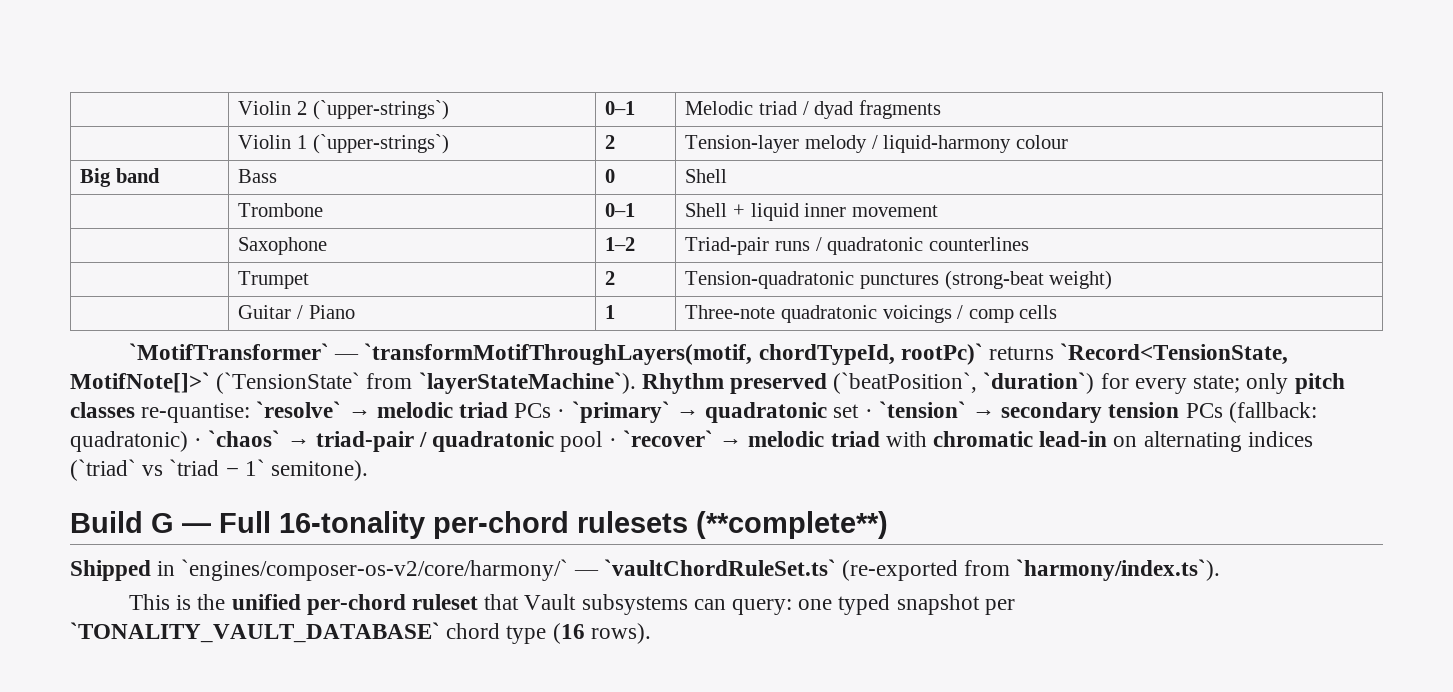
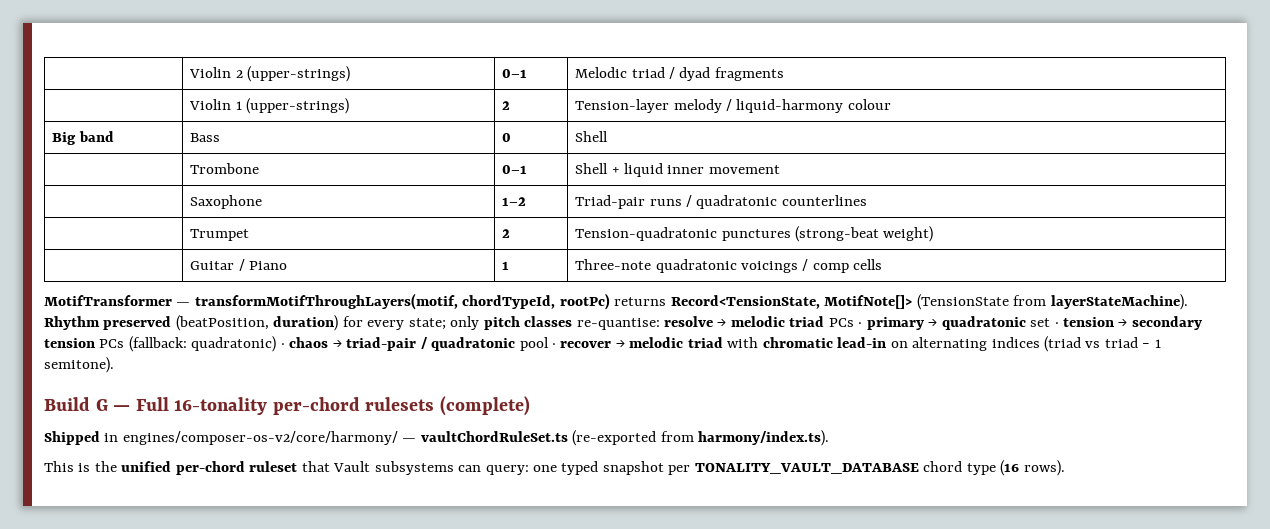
- | Violin 2 (`upper-strings`) | 0–1 | Melodic triad / dyad fragments
+ | Violin 2 (upper-strings) | 0–1 | Melodic triad / dyad fragments
- | Violin 1 (`upper-strings`) | 2 | Tension-layer melody / liquid-harmony colour
+ | Violin 1 (upper-strings) | 2 | Tension-layer melody / liquid-harmony colour
- `MotifTransformer` — `transformMotifThroughLayers(motif, chordTypeId, rootPc)` returns `Record<TensionState, MotifNote[]>` (`TensionState` from `layerStateMachine`). Rhythm preserved (`beatPosition`, `duration`) for every state; only pitch classes re-quantise: `resolve` → melodic triad PCs · `primary` → quadratonic set · `tension` → secondary tension PCs (fallback: quadratonic) · `chaos` → triad-pair / quadratonic pool · `recover` → melodic triad with chromatic lead-in on alternating indices (`triad` vs `triad − 1` semitone).
+ MotifTransformer — transformMotifThroughLayers(motif, chordTypeId, rootPc) returns Record<TensionState, MotifNote[]> (TensionState from layerStateMachine). Rhythm preserved (beatPosition, duration) for every state; only pitch classes re-quantise: resolve → melodic triad PCs · primary → quadratonic set · tension → secondary tension PCs (fallback: quadratonic) · chaos → triad-pair / quadratonic pool · recover → melodic triad with chromatic lead-in on alternating indices (triad vs triad − 1 semitone).
- Build G — Full 16-tonality per-chord rulesets (**complete**)
+ Build G — Full 16-tonality per-chord rulesets (complete)
- Shipped in `engines/composer-os-v2/core/harmony/` — `vaultChordRuleSet.ts` (re-exported from `harmony/index.ts`).
+ Shipped in engines/composer-os-v2/core/harmony/ — vaultChordRuleSet.ts (re-exported from harmony/index.ts).
- This is the unified per-chord ruleset that Vault subsystems can query: one typed snapshot per `TONALITY_VAULT_DATABASE` chord type (16 rows).
+ This is the unified per-chord ruleset that Vault subsystems can query: one typed snapshot per TONALITY_VAULT_DATABASE chord type (16 rows).

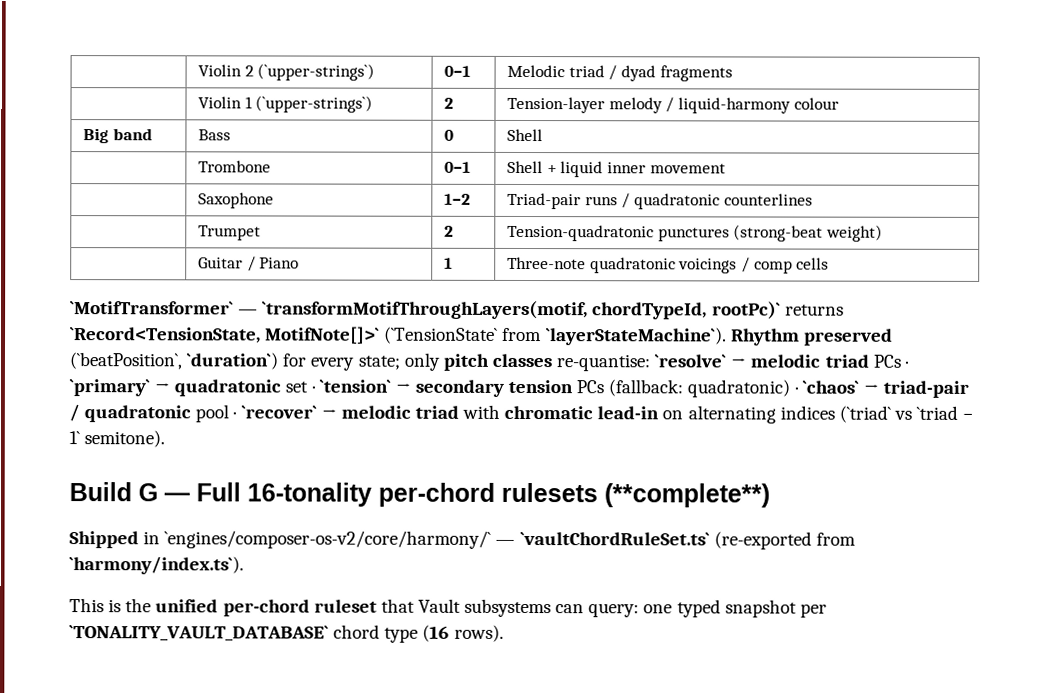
- | Violin 2 (upper-strings) | 0–1 | Melodic triad / dyad fragments
+ | Violin 2 (`upper-strings`) | 0–1 | Melodic triad / dyad fragments
- | Violin 1 (upper-strings) | 2 | Tension-layer melody / liquid-harmony colour
+ | Violin 1 (`upper-strings`) | 2 | Tension-layer melody / liquid-harmony colour
- MotifTransformer — transformMotifThroughLayers(motif, chordTypeId, rootPc) returns Record<TensionState, MotifNote[]> (TensionState from layerStateMachine). Rhythm preserved (beatPosition, duration) for every state; only pitch classes re-quantise: resolve → melodic triad PCs · primary → quadratonic set · tension → secondary tension PCs (fallback: quadratonic) · chaos → triad-pair / quadratonic pool · recover → melodic triad with chromatic lead-in on alternating indices (triad vs triad − 1 semitone).
+ `MotifTransformer` — `transformMotifThroughLayers(motif, chordTypeId, rootPc)` returns `Record<TensionState, MotifNote[]>` (`TensionState` from `layerStateMachine`). Rhythm preserved (`beatPosition`, `duration`) for every state; only pitch classes re-quantise: `resolve` → melodic triad PCs · `primary` → quadratonic set · `tension` → secondary tension PCs (fallback: quadratonic) · `chaos` → triad-pair / quadratonic pool · `recover` → melodic triad with chromatic lead-in on alternating indices (`triad` vs `triad − 1` semitone).
- Build G — Full 16-tonality per-chord rulesets (complete)
+ Build G — Full 16-tonality per-chord rulesets (**complete**)
- Shipped in engines/composer-os-v2/core/harmony/ — vaultChordRuleSet.ts (re-exported from harmony/index.ts).
+ Shipped in `engines/composer-os-v2/core/harmony/` — `vaultChordRuleSet.ts` (re-exported from `harmony/index.ts`).
- This is the unified per-chord ruleset that Vault subsystems can query: one typed snapshot per TONALITY_VAULT_DATABASE chord type (16 rows).
+ This is the unified per-chord ruleset that Vault subsystems can query: one typed snapshot per `TONALITY_VAULT_DATABASE` chord type (16 rows).

